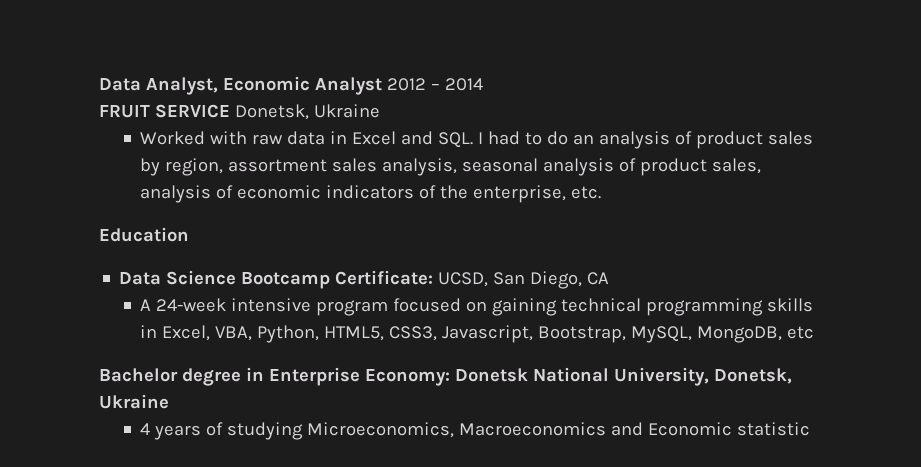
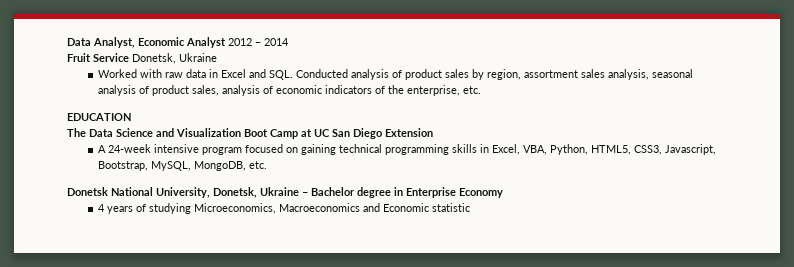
- FRUIT SERVICE Donetsk, Ukraine
+ Fruit Service Donetsk, Ukraine
- Worked with raw data in Excel and SQL. I had to do an analysis of product sales by region, assortment sales analysis, seasonal analysis of product sales, analysis of economic indicators of the enterprise, etc.
+ Worked with raw data in Excel and SQL. Conducted analysis of product sales by region, assortment sales analysis, seasonal analysis of product sales, analysis of economic indicators of the enterprise, etc.
- Education
- Data Science Bootcamp Certificate: UCSD, San Diego, CA
+ EDUCATION
+ The Data Science and Visualization Boot Camp at UC San Diego Extension
- A 24-week intensive program focused on gaining technical programming skills in Excel, VBA, Python, HTML5, CSS3, Javascript, Bootstrap, MySQL, MongoDB, etc
- Bachelor degree in Enterprise Economy: Donetsk National University, Donetsk, Ukraine
+ A 24-week intensive program focused on gaining technical programming skills in Excel, VBA, Python, HTML5, CSS3, Javascript, Bootstrap, MySQL, MongoDB, etc.
+ Donetsk National University, Donetsk, Ukraine – Bachelor degree in Enterprise Economy

